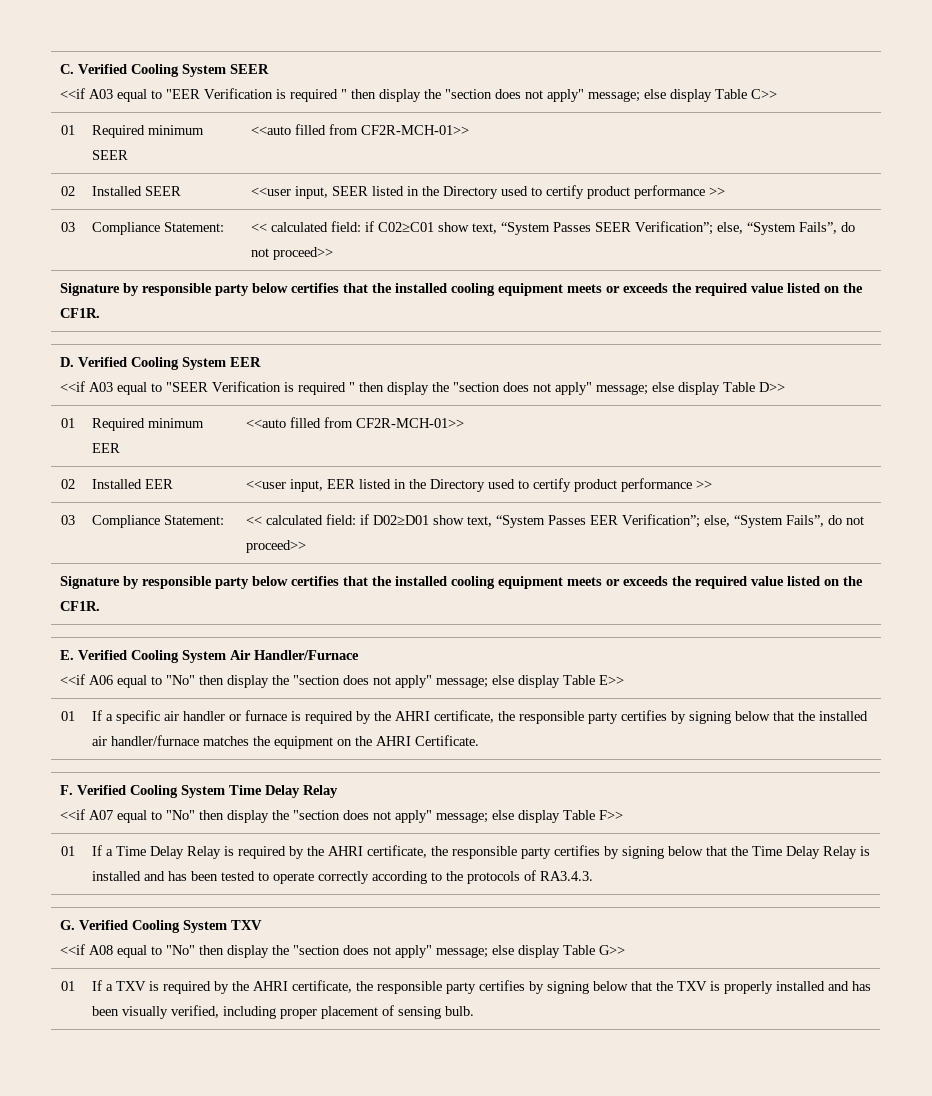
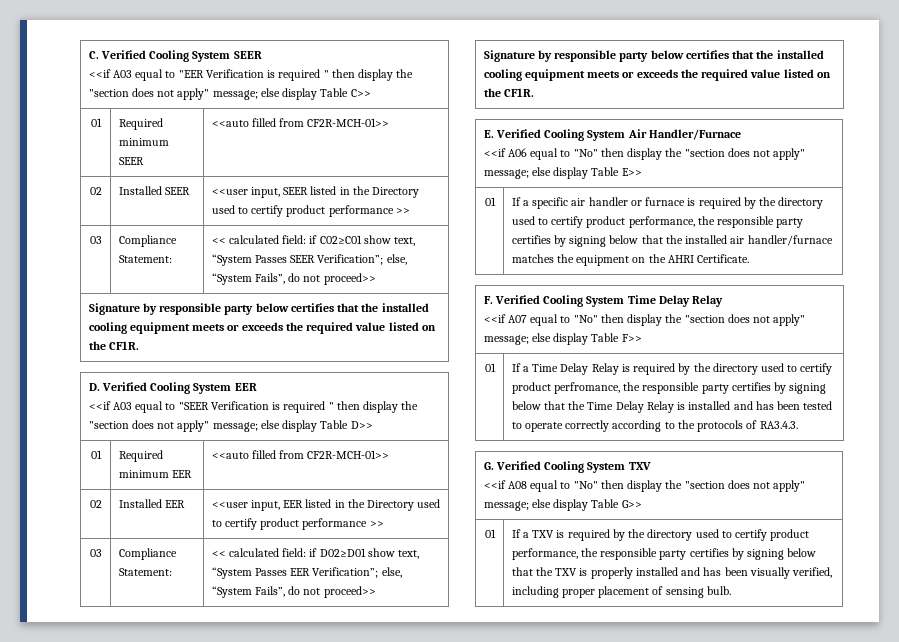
- 01 | If a specific air handler or furnace is required by the AHRI certificate, the responsible party certifies by signing below that the installed air handler/furnace matches the equipment on the AHRI Certificate.
+ 01 | If a specific air handler or furnace is required by the directory used to certify product performance, the responsible party certifies by signing below that the installed air handler/furnace matches the equipment on the AHRI Certificate.
- If a Time Delay Relay is required by the AHRI certificate, the responsible party certifies by signing below that the Time Delay Relay is installed and has been tested to operate correctly according to the protocols of RA3.4.3.
+ If a Time Delay Relay is required by the directory used to certify product perfromance, the responsible party certifies by signing below that the Time Delay Relay is installed and has been tested to operate correctly according to the protocols of RA3.4.3.
- 01 | If a TXV is required by the AHRI certificate, the responsible party certifies by signing below that the TXV is properly installed and has been visually verified, including proper placement of sensing bulb.
+ 01 | If a TXV is required by the directory used to certify product performance, the responsible party certifies by signing below that the TXV is properly installed and has been visually verified, including proper placement of sensing bulb.

